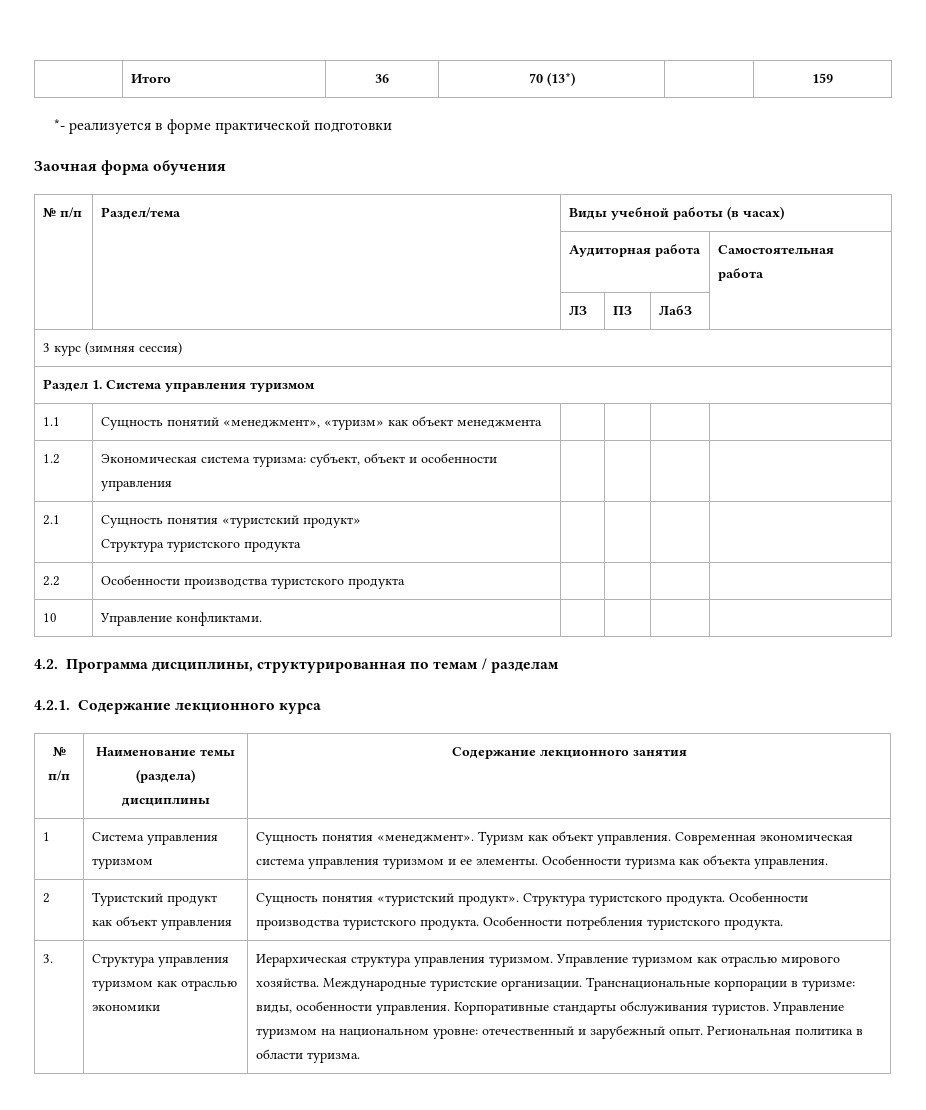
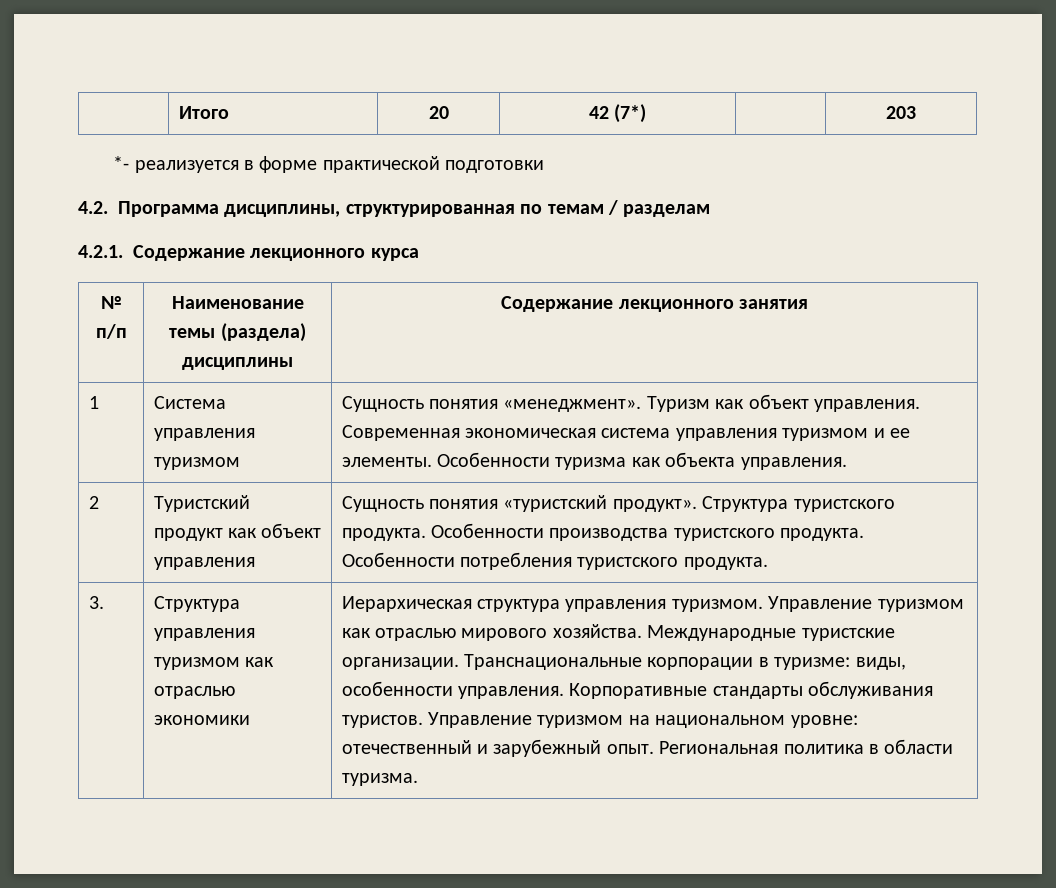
- | Итого | 36 | 70 (13*) | | 159
+ | Итого | 20 | 42 (7*) | | 203
- Заочная форма обучения
- № п/п | Раздел/тема | Виды учебной работы (в часах)
- | | Аудиторная работа | Самостоятельная работа
- | | ЛЗ | ПЗ | ЛабЗ |
- 3 курс (зимняя сессия)
- Раздел 1. Система управления туризмом
- 1.1 | Сущность понятий «менеджмент», «туризм» как объект менеджмента | | | |
- 1.2 | Экономическая система туризма: субъект, объект и особенности управления | | | |
- 2.1 | Сущность понятия «туристский продукт»
- Структура туристского продукта | | | |
- 2.2 | Особенности производства туристского продукта | | | |
- 10 | Управление конфликтами. | | | |

